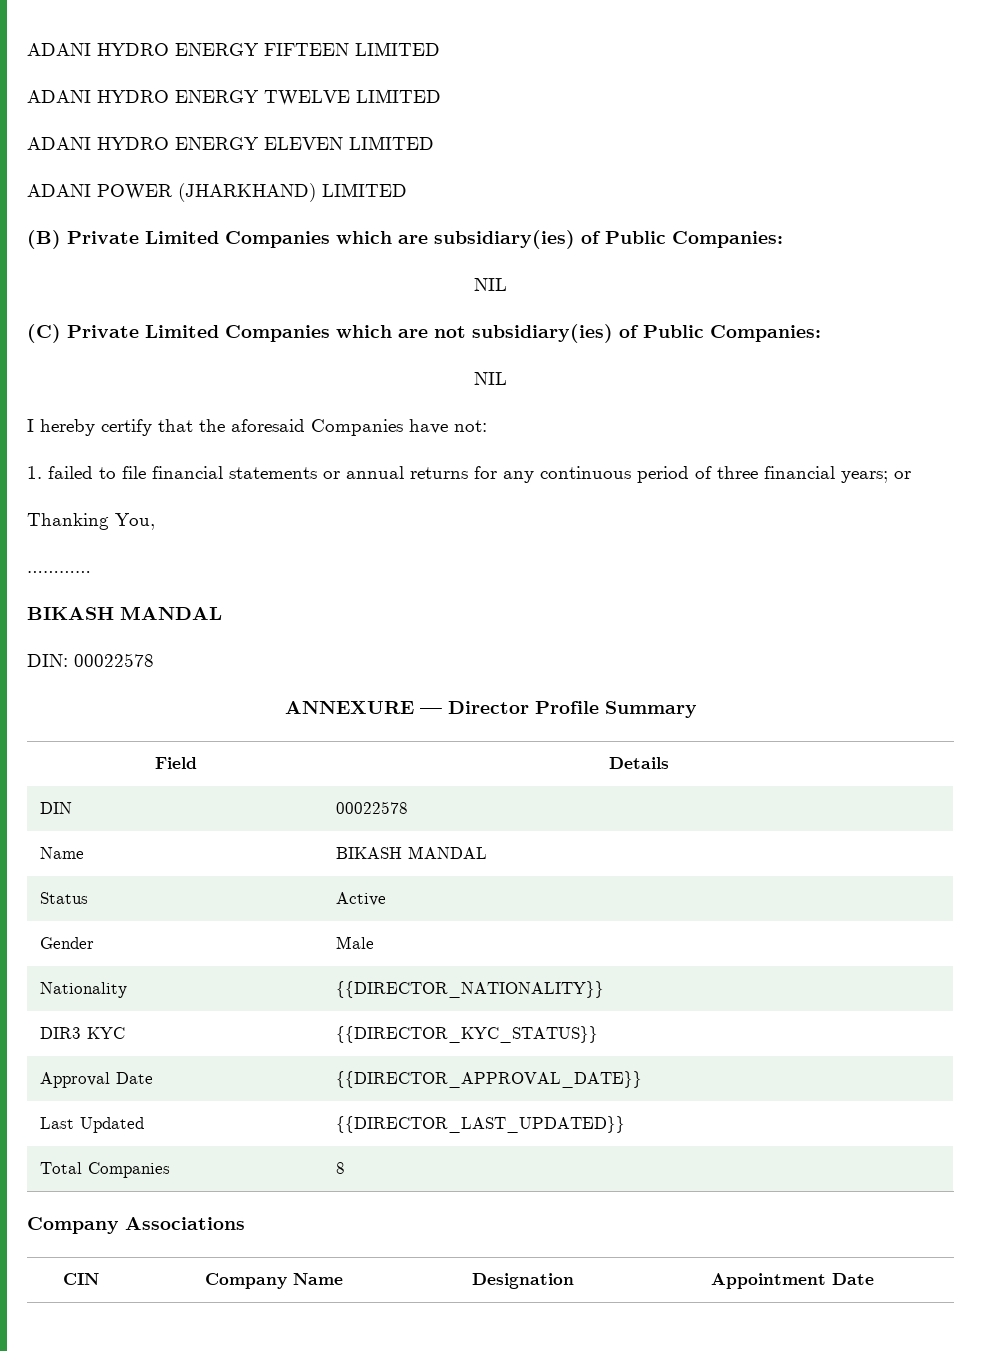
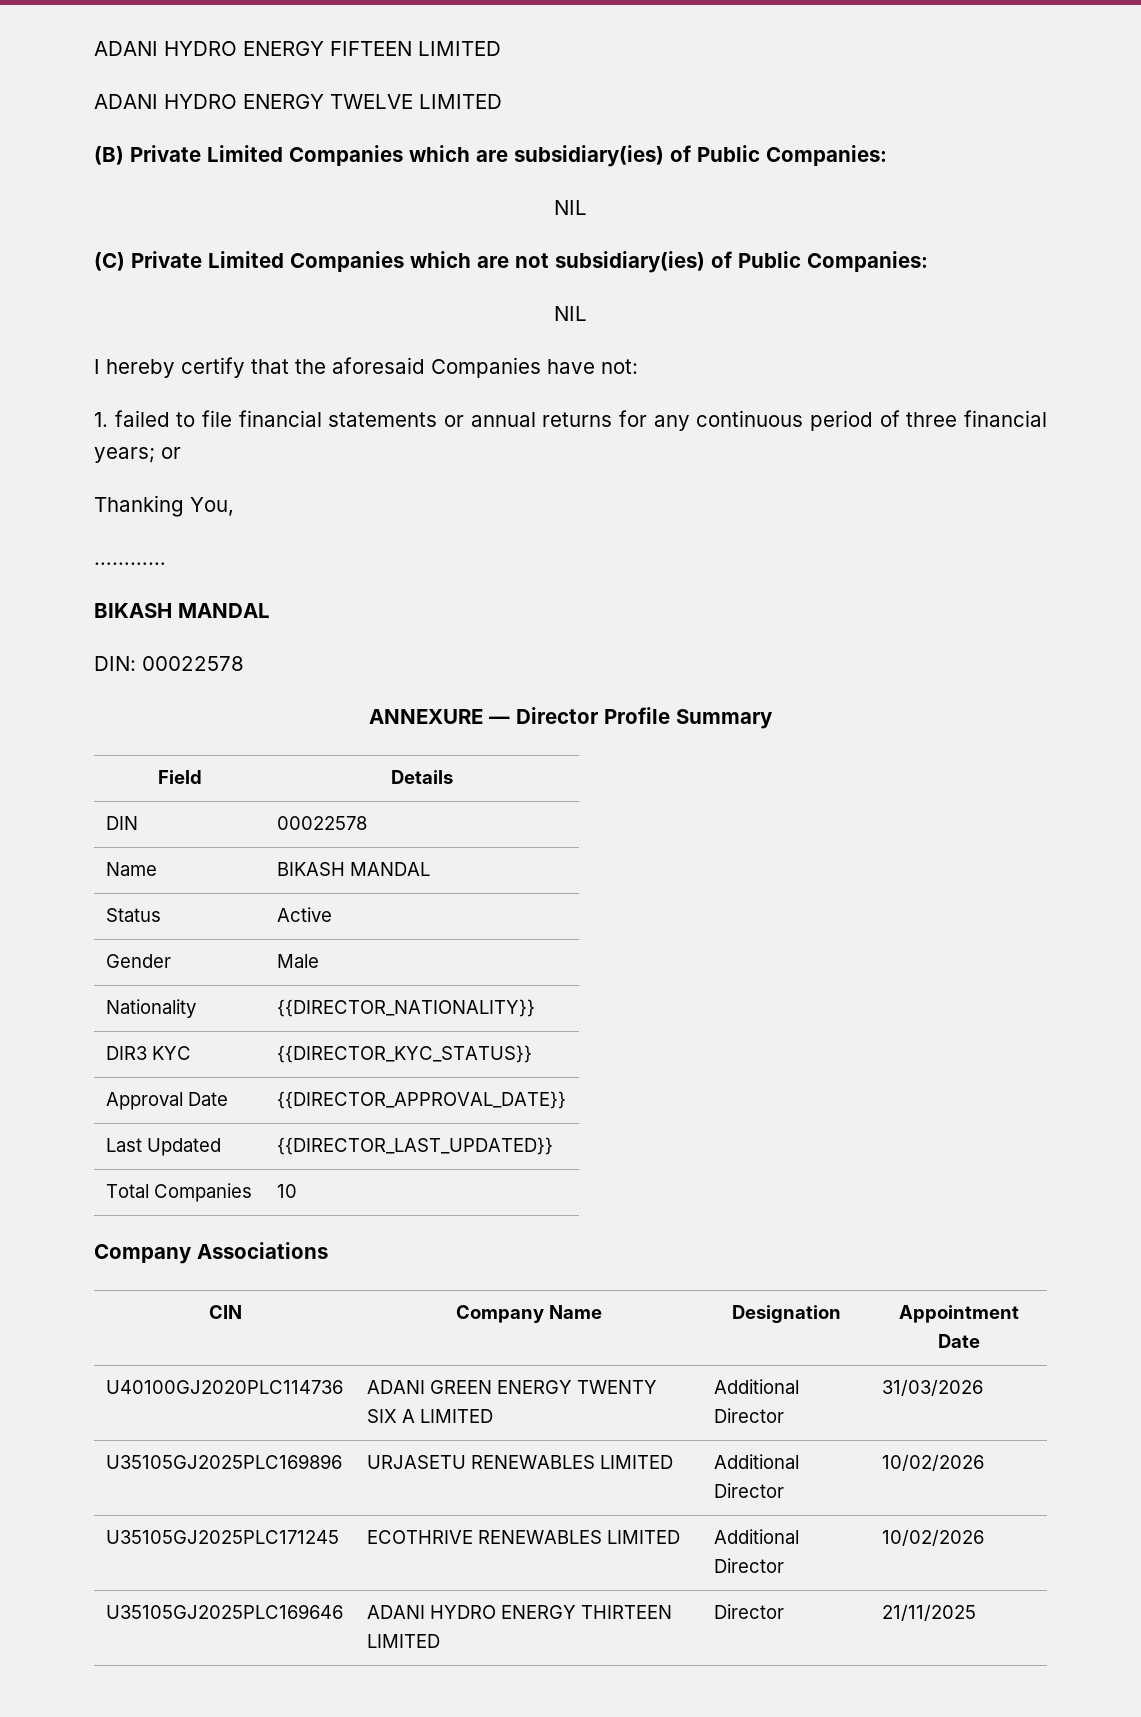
- ADANI HYDRO ENERGY ELEVEN LIMITED
- ADANI POWER (JHARKHAND) LIMITED
- Total Companies | 8
+ Total Companies | 10
+ U40100GJ2020PLC114736 | ADANI GREEN ENERGY TWENTY SIX A LIMITED | Additional Director | 31/03/2026
+ U35105GJ2025PLC169896 | URJASETU RENEWABLES LIMITED | Additional Director | 10/02/2026
+ U35105GJ2025PLC171245 | ECOTHRIVE RENEWABLES LIMITED | Additional Director | 10/02/2026
+ U35105GJ2025PLC169646 | ADANI HYDRO ENERGY THIRTEEN LIMITED | Director | 21/11/2025

